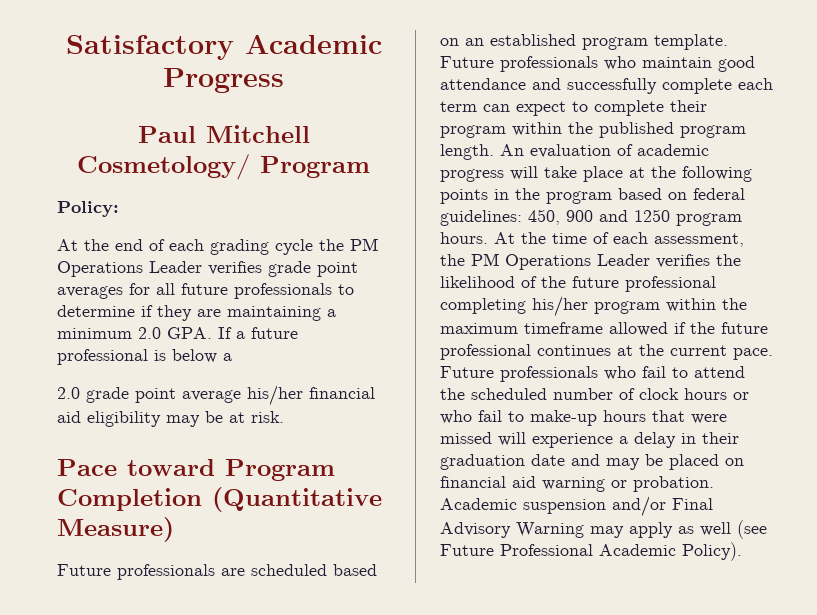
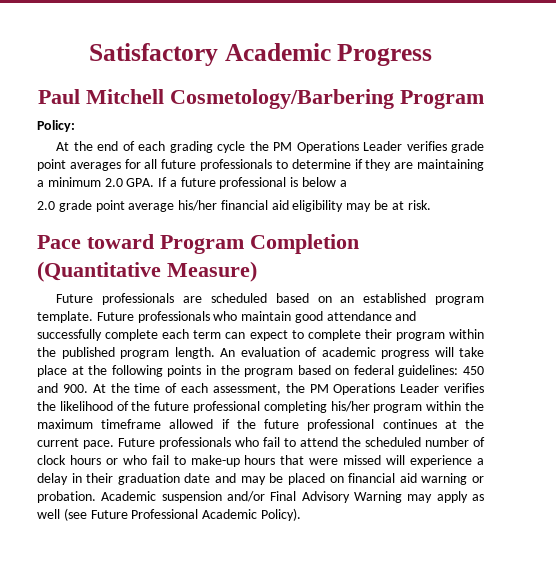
- Paul Mitchell Cosmetology/ Program
+ Paul Mitchell Cosmetology/Barbering Program
- An evaluation of academic progress will take place at the following points in the program based on federal guidelines: 450, 900 and 1250 program hours. At the time of each assessment, the PM Operations Leader verifies the likelihood of the future professional completing his/her program within the maximum timeframe allowed if the future professional continues at the current pace.
+ An evaluation of academic progress will take place at the following points in the program based on federal guidelines: 450 and 900. At the time of each assessment, the PM Operations Leader verifies the likelihood of the future professional completing his/her program within the maximum timeframe allowed if the future professional continues at the current pace.

